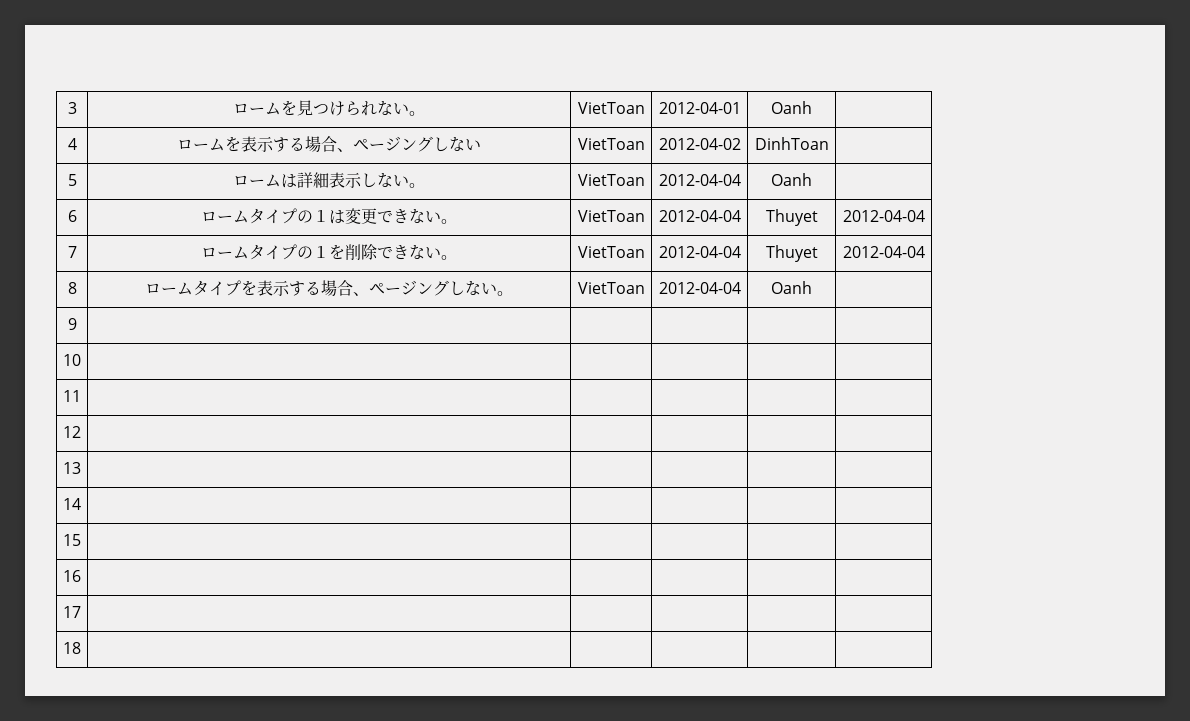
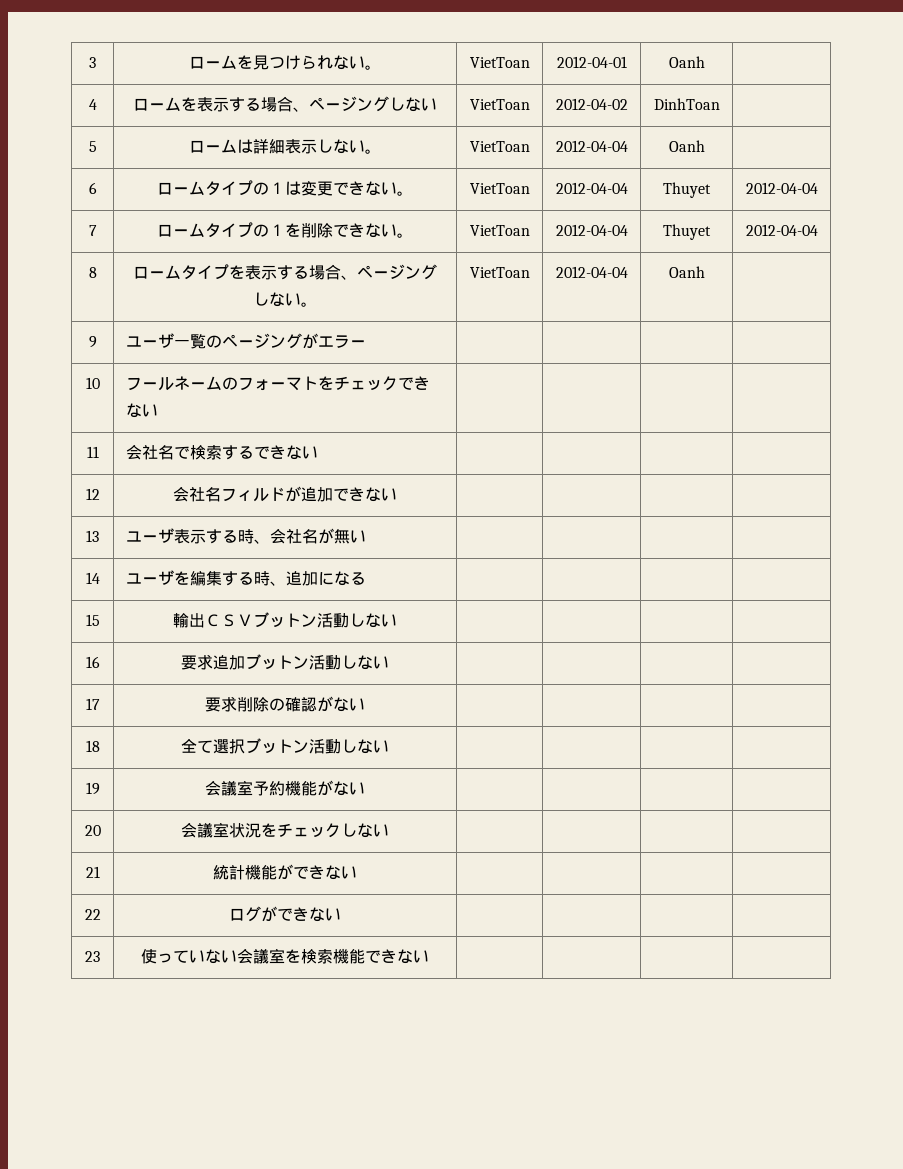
- 9 | | | | |
- 10 | | | | |
- 11 | | | | |
- 12 | | | | |
- 13 | | | | |
- 14 | | | | |
- 15 | | | | |
- 16 | | | | |
- 17 | | | | |
- 18 | | | | |
+ 9 | ユーザ一覧のページングがエラー | | | |
+ 10 | フールネームのフォーマトをチェックできない | | | |
+ 11 | 会社名で検索するできない | | | |
+ 12 | 会社名フィルドが追加できない | | | |
+ 13 | ユーザ表示する時、会社名が無い | | | |
+ 14 | ユーザを編集する時、追加になる | | | |
+ 15 | 輸出ＣＳＶブットン活動しない | | | |
+ 16 | 要求追加ブットン活動しない | | | |
+ 17 | 要求削除の確認がない | | | |
+ 18 | 全て選択ブットン活動しない | | | |
+ 19 | 会議室予約機能がない | | | |
+ 20 | 会議室状況をチェックしない | | | |
+ 21 | 統計機能ができない | | | |
+ 22 | ログができない | | | |
+ 23 | 使っていない会議室を検索機能できない | | | |

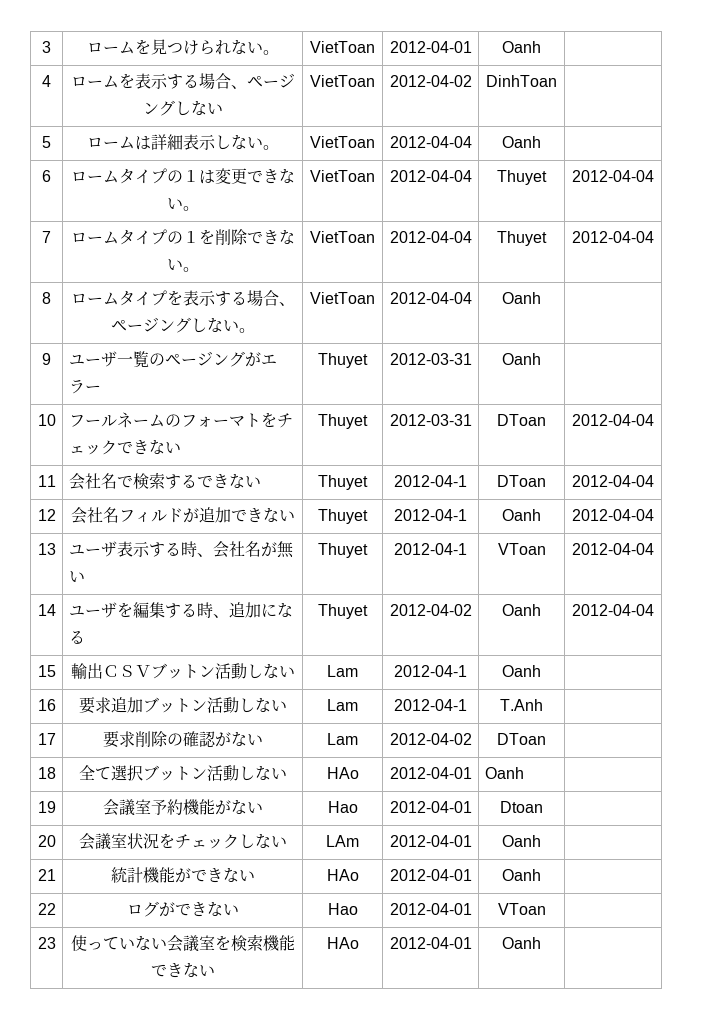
- 9 | ユーザ一覧のページングがエラー | | | |
+ 9 | ユーザ一覧のページングがエラー | Thuyet | 2012-03-31 | Oanh |
- 10 | フールネームのフォーマトをチェックできない | | | |
+ 10 | フールネームのフォーマトをチェックできない | Thuyet | 2012-03-31 | DToan | 2012-04-04
- 11 | 会社名で検索するできない | | | |
+ 11 | 会社名で検索するできない | Thuyet | 2012-04-1 | DToan | 2012-04-04
- 12 | 会社名フィルドが追加できない | | | |
+ 12 | 会社名フィルドが追加できない | Thuyet | 2012-04-1 | Oanh | 2012-04-04
- 13 | ユーザ表示する時、会社名が無い | | | |
+ 13 | ユーザ表示する時、会社名が無い | Thuyet | 2012-04-1 | VToan | 2012-04-04
- 14 | ユーザを編集する時、追加になる | | | |
+ 14 | ユーザを編集する時、追加になる | Thuyet | 2012-04-02 | Oanh | 2012-04-04
- 15 | 輸出ＣＳＶブットン活動しない | | | |
+ 15 | 輸出ＣＳＶブットン活動しない | Lam | 2012-04-1 | Oanh |
- 16 | 要求追加ブットン活動しない | | | |
+ 16 | 要求追加ブットン活動しない | Lam | 2012-04-1 | T.Anh |
- 17 | 要求削除の確認がない | | | |
+ 17 | 要求削除の確認がない | Lam | 2012-04-02 | DToan |
- 18 | 全て選択ブットン活動しない | | | |
+ 18 | 全て選択ブットン活動しない | HAo | 2012-04-01 | Oanh |
- 19 | 会議室予約機能がない | | | |
+ 19 | 会議室予約機能がない | Hao | 2012-04-01 | Dtoan |
- 20 | 会議室状況をチェックしない | | | |
+ 20 | 会議室状況をチェックしない | LAm | 2012-04-01 | Oanh |
- 21 | 統計機能ができない | | | |
+ 21 | 統計機能ができない | HAo | 2012-04-01 | Oanh |
- 22 | ログができない | | | |
+ 22 | ログができない | Hao | 2012-04-01 | VToan |
- 23 | 使っていない会議室を検索機能できない | | | |
+ 23 | 使っていない会議室を検索機能できない | HAo | 2012-04-01 | Oanh |

